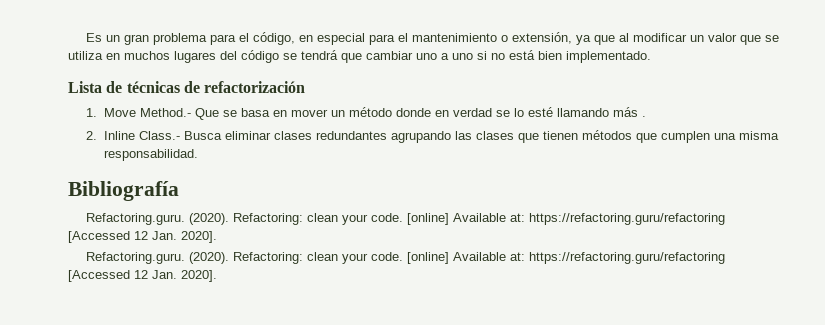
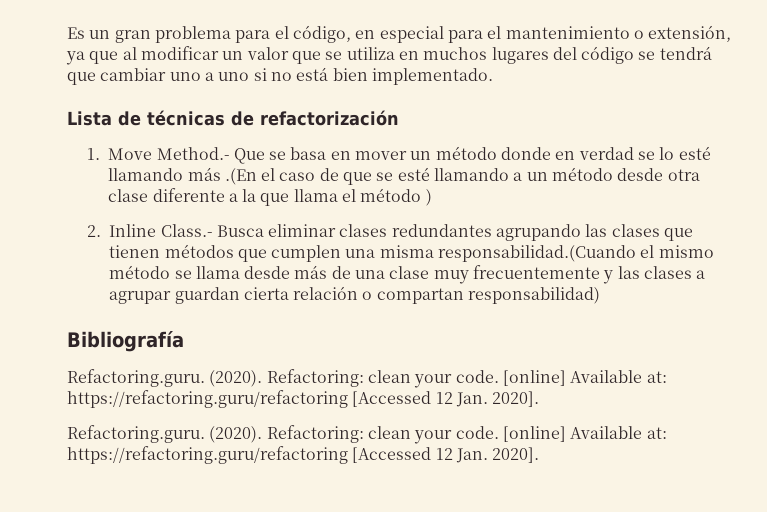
- 1. Move Method.- Que se basa en mover un método donde en verdad se lo esté llamando más .
+ 1. Move Method.- Que se basa en mover un método donde en verdad se lo esté llamando más .(En el caso de que se esté llamando a un método desde otra clase diferente a la que llama el método )
- 2. Inline Class.- Busca eliminar clases redundantes agrupando las clases que tienen métodos que cumplen una misma responsabilidad.
+ 2. Inline Class.- Busca eliminar clases redundantes agrupando las clases que tienen métodos que cumplen una misma responsabilidad.(Cuando el mismo método se llama desde más de una clase muy frecuentemente y las clases a agrupar guardan cierta relación o compartan responsabilidad)

